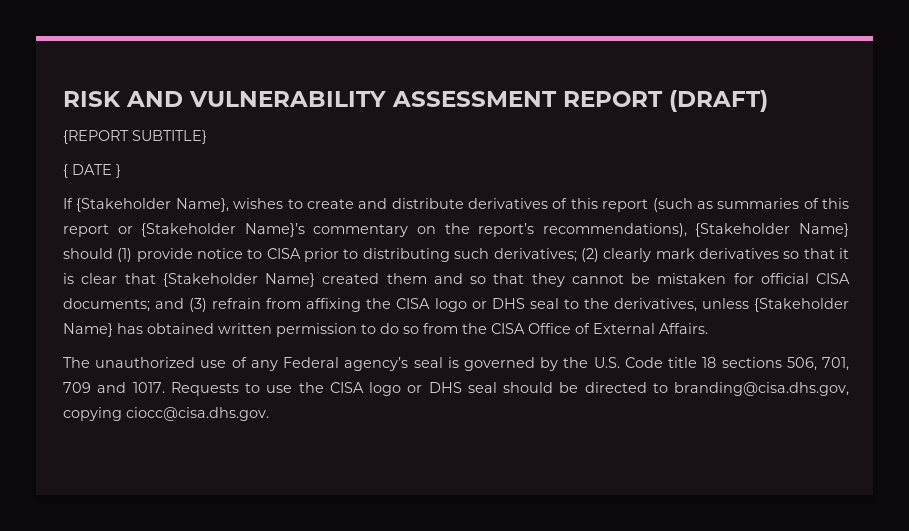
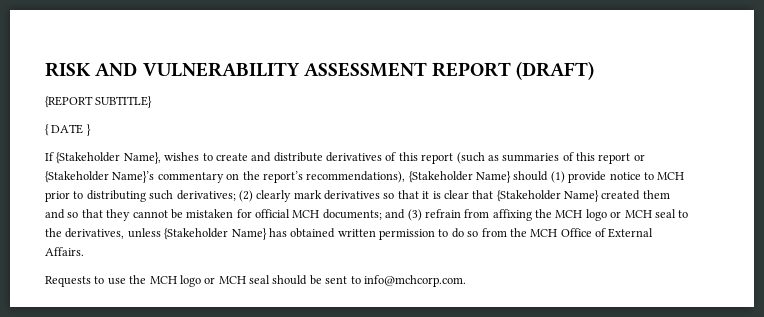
- If {Stakeholder Name}, wishes to create and distribute derivatives of this report (such as summaries of this report or {Stakeholder Name}’s commentary on the report’s recommendations), {Stakeholder Name} should (1) provide notice to CISA prior to distributing such derivatives;
+ If {Stakeholder Name}, wishes to create and distribute derivatives of this report (such as summaries of this report or {Stakeholder Name}’s commentary on the report’s recommendations), {Stakeholder Name} should (1) provide notice to MCH prior to distributing such derivatives;
- (2) clearly mark derivatives so that it is clear that {Stakeholder Name} created them and so that they cannot be mistaken for official CISA documents;
+ (2) clearly mark derivatives so that it is clear that {Stakeholder Name} created them and so that they cannot be mistaken for official MCH documents;
- and (3) refrain from affixing the CISA logo or DHS seal to the derivatives, unless {Stakeholder Name} has obtained written permission to do so from the CISA Office of External Affairs.
+ and (3) refrain from affixing the MCH logo or MCH seal to the derivatives, unless {Stakeholder Name} has obtained written permission to do so from the MCH Office of External Affairs.
- The unauthorized use of any Federal agency’s seal is governed by the U.S. Code title 18 sections 506, 701, 709 and 1017. Requests to use the CISA logo or DHS seal should be directed to branding@cisa.dhs.gov, copying ciocc@cisa.dhs.gov.
+ Requests to use the MCH logo or MCH seal should be sent to info@mchcorp.com.

